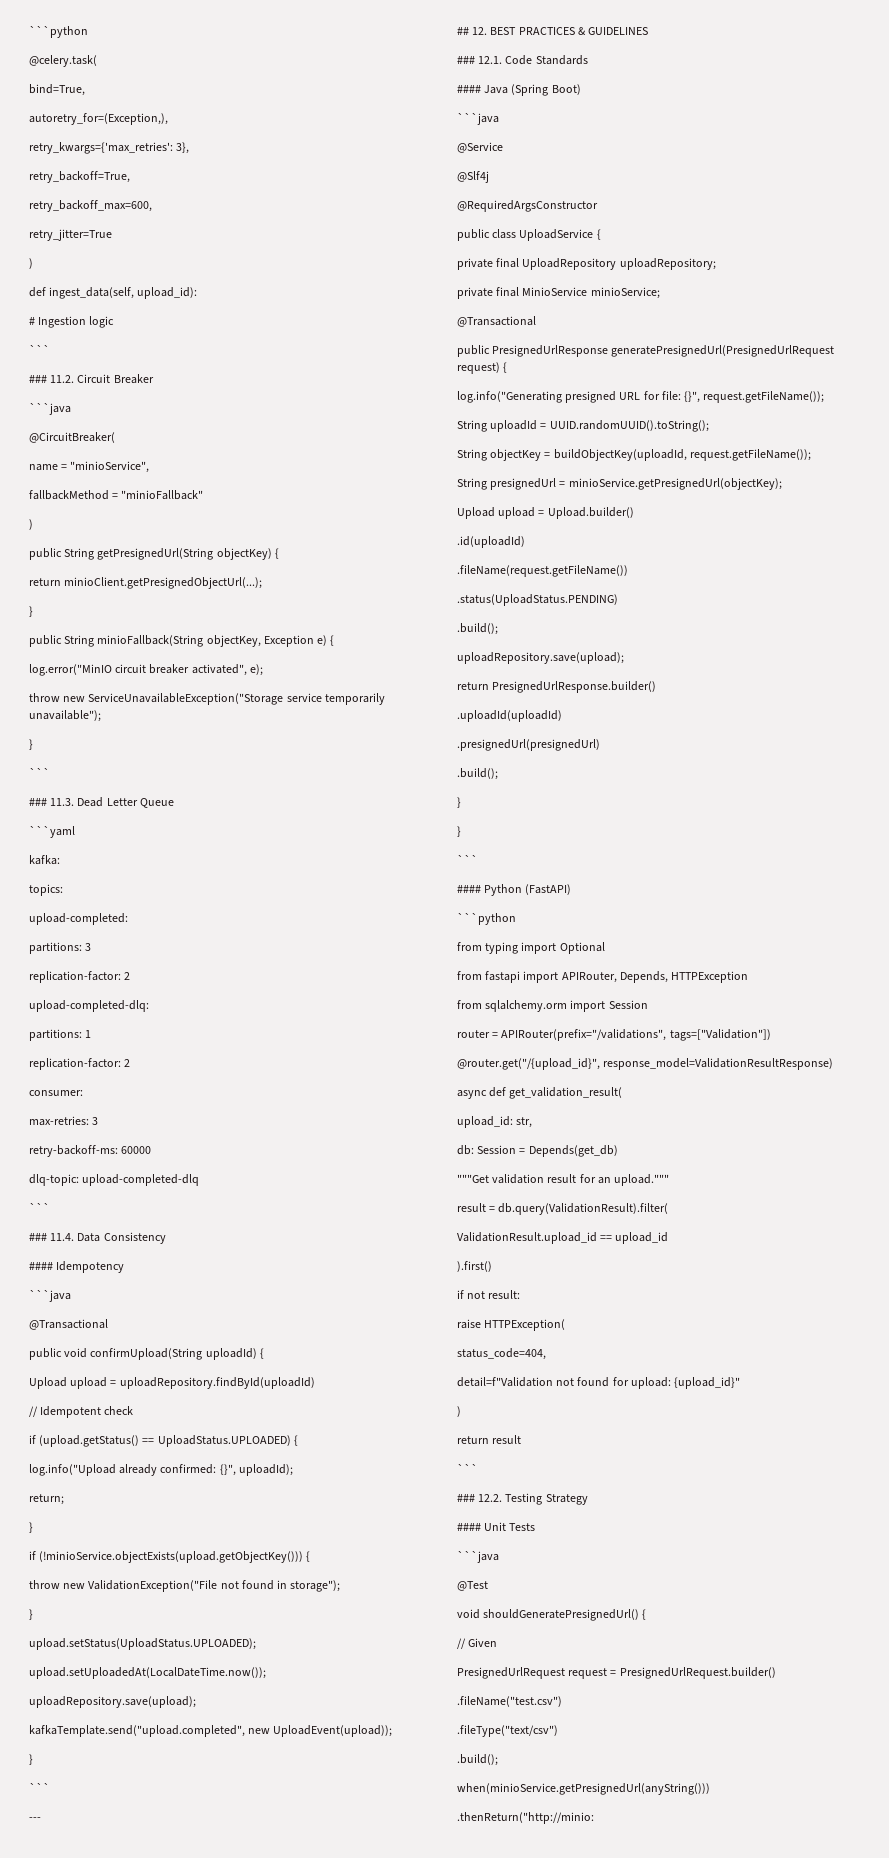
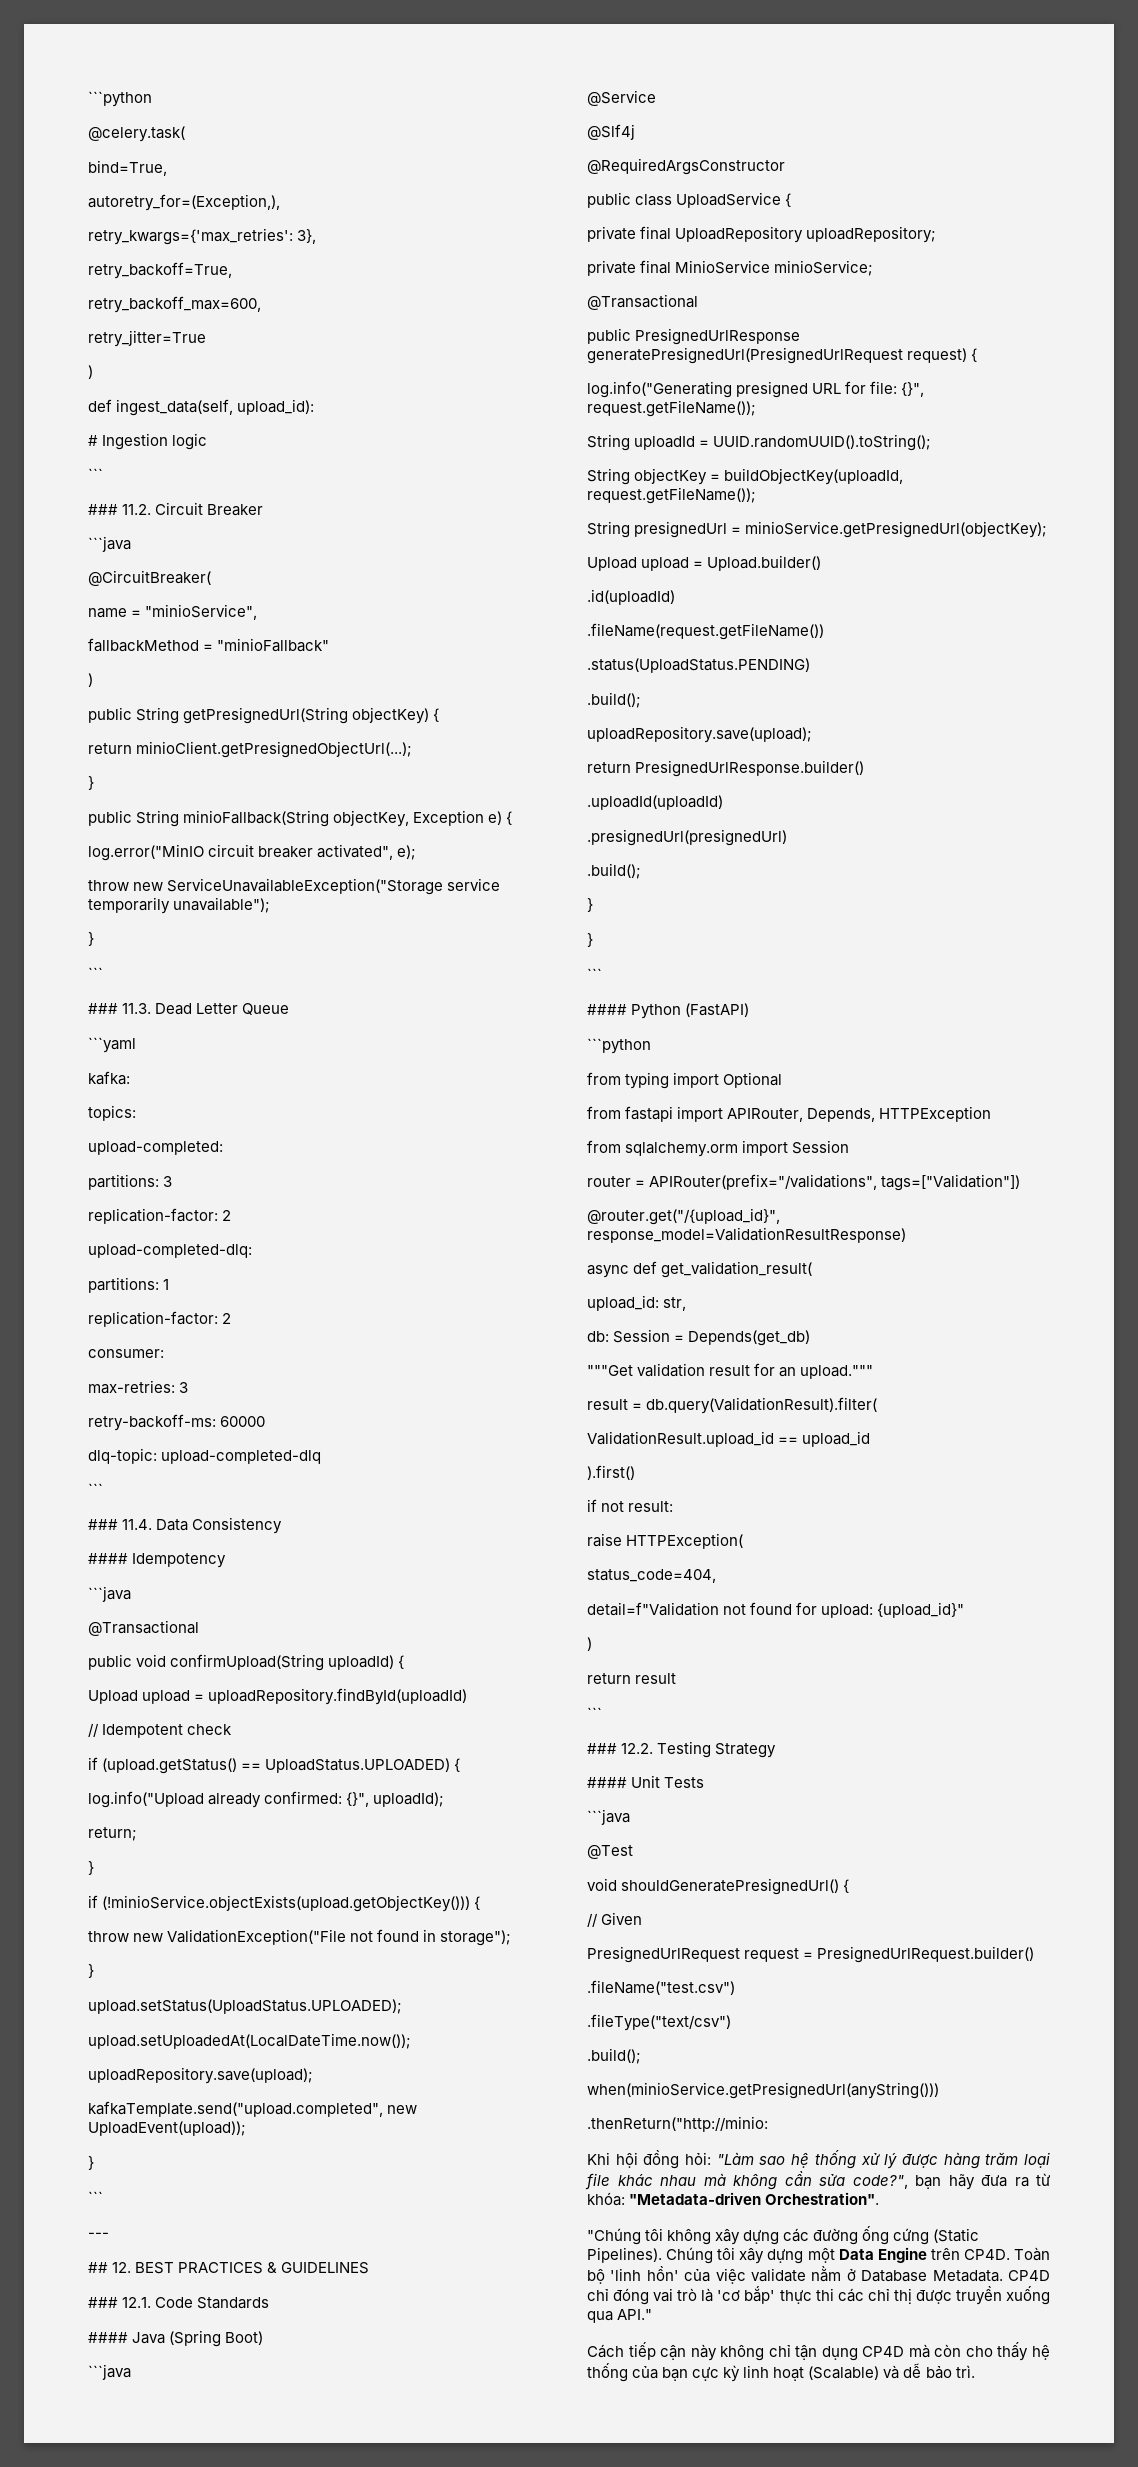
+ Khi hội đồng hỏi: "Làm sao hệ thống xử lý được hàng trăm loại file khác nhau mà không cần sửa code?", bạn hãy đưa ra từ khóa: "Metadata-driven Orchestration".
+ "Chúng tôi không xây dựng các đường ống cứng (Static Pipelines). Chúng tôi xây dựng một Data Engine trên CP4D. Toàn bộ 'linh hồn' của việc validate nằm ở Database Metadata. CP4D chỉ đóng vai trò là 'cơ bắp' thực thi các chỉ thị được truyền xuống qua API."
+ Cách tiếp cận này không chỉ tận dụng CP4D mà còn cho thấy hệ thống của bạn cực kỳ linh hoạt (Scalable) và dễ bảo trì.

